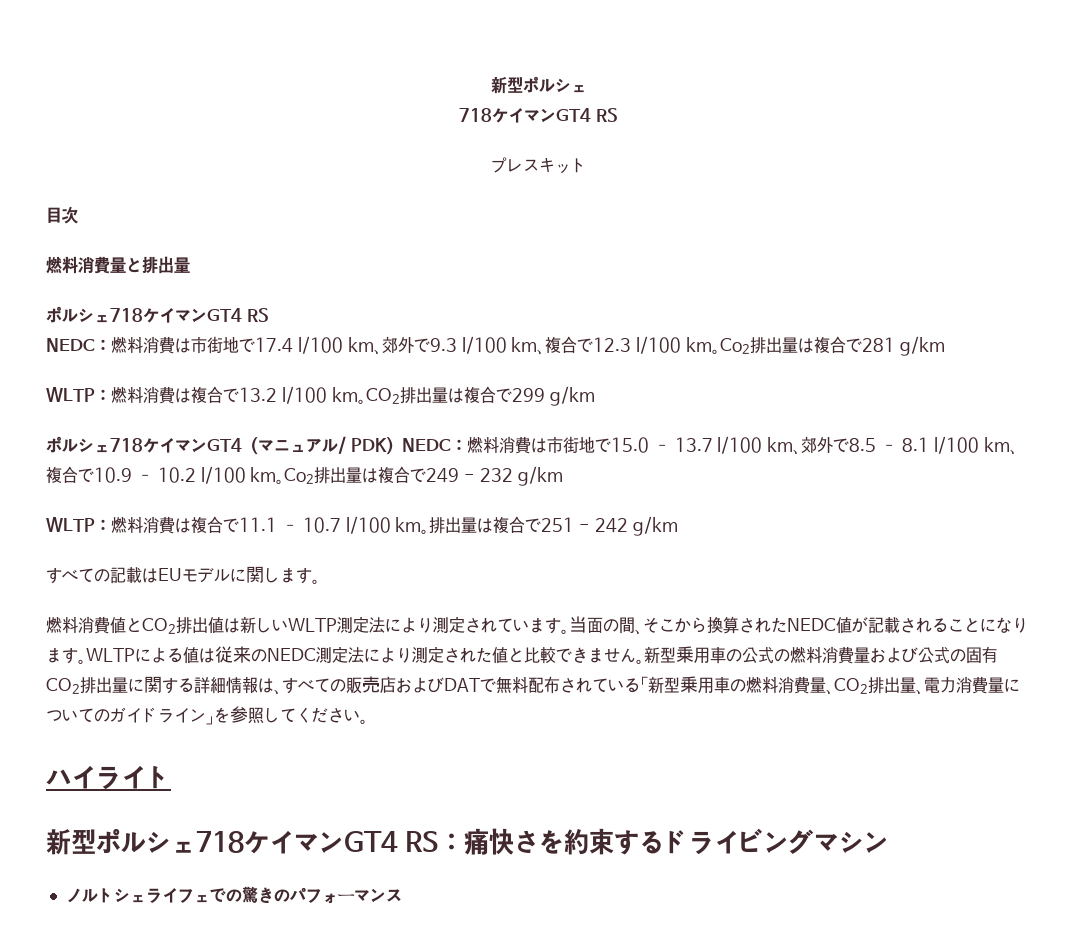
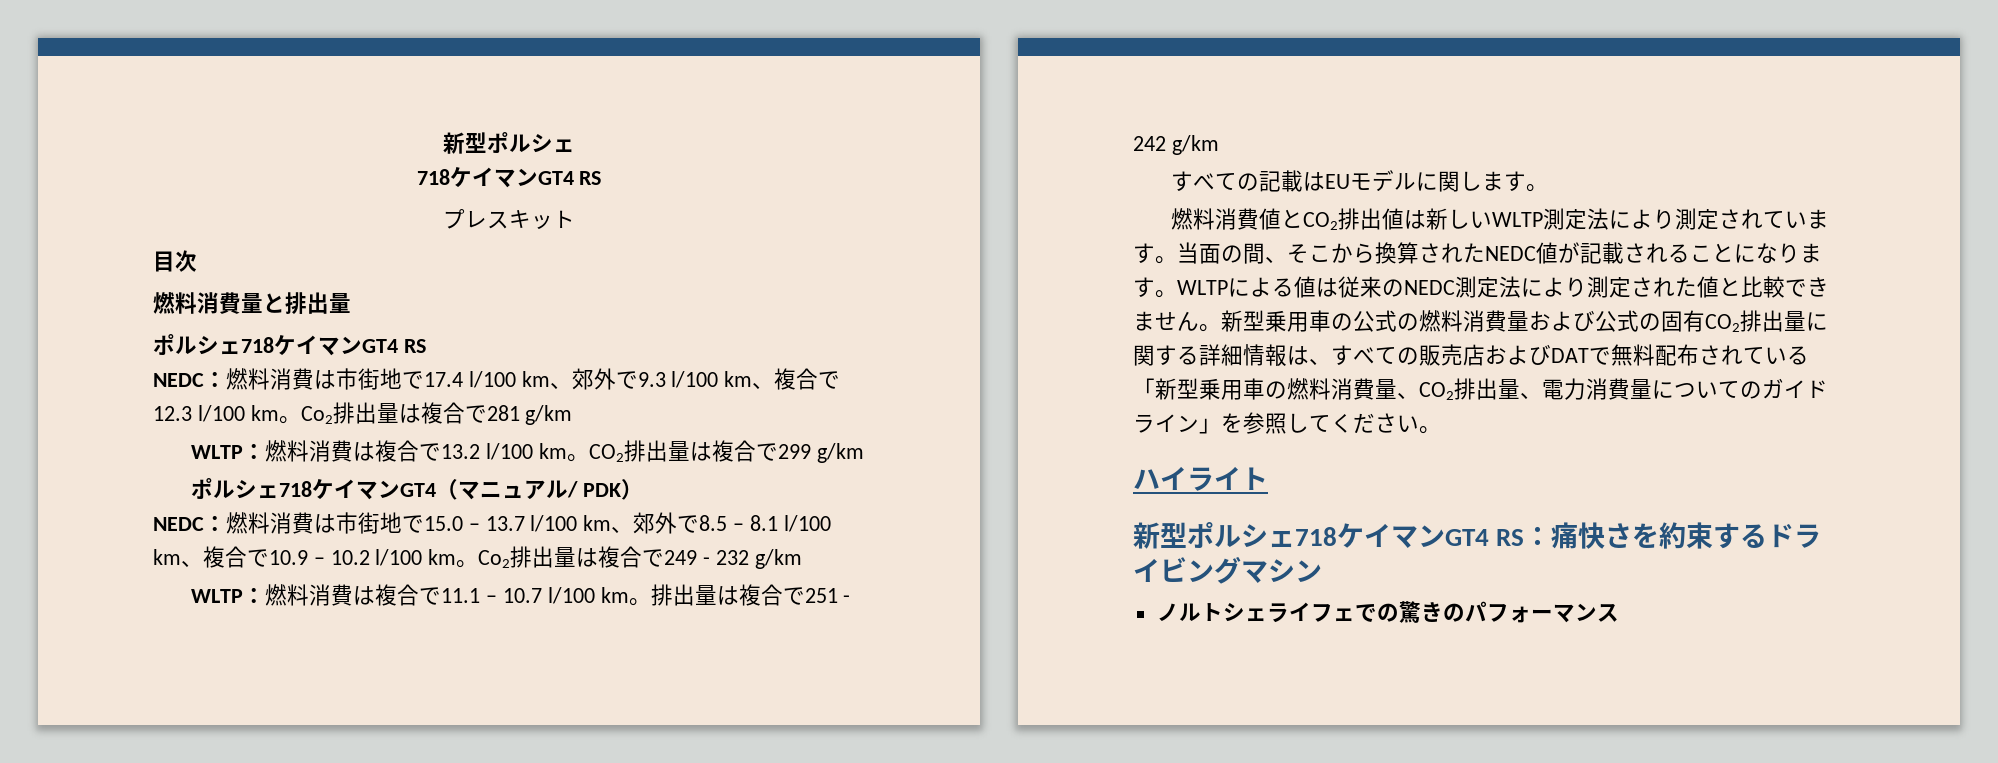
- ポルシェ718ケイマンGT4（マニュアル/ PDK）NEDC：燃料消費は市街地で15.0 – 13.7 l/100 km、郊外で8.5 – 8.1 l/100 km、複合で10.9 – 10.2 l/100 km。
+ ポルシェ718ケイマンGT4（マニュアル/ PDK）
+ NEDC：燃料消費は市街地で15.0 – 13.7 l/100 km、郊外で8.5 – 8.1 l/100 km、複合で10.9 – 10.2 l/100 km。

